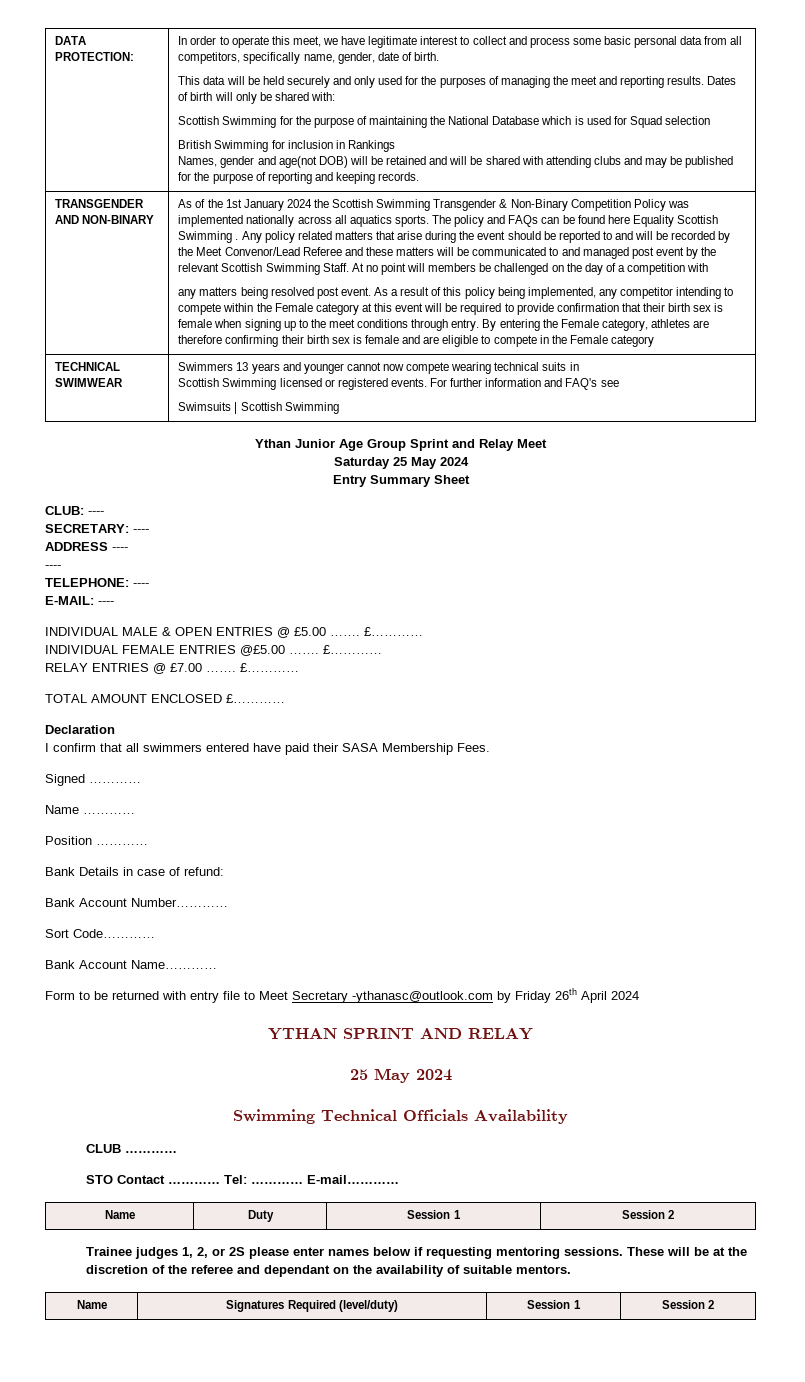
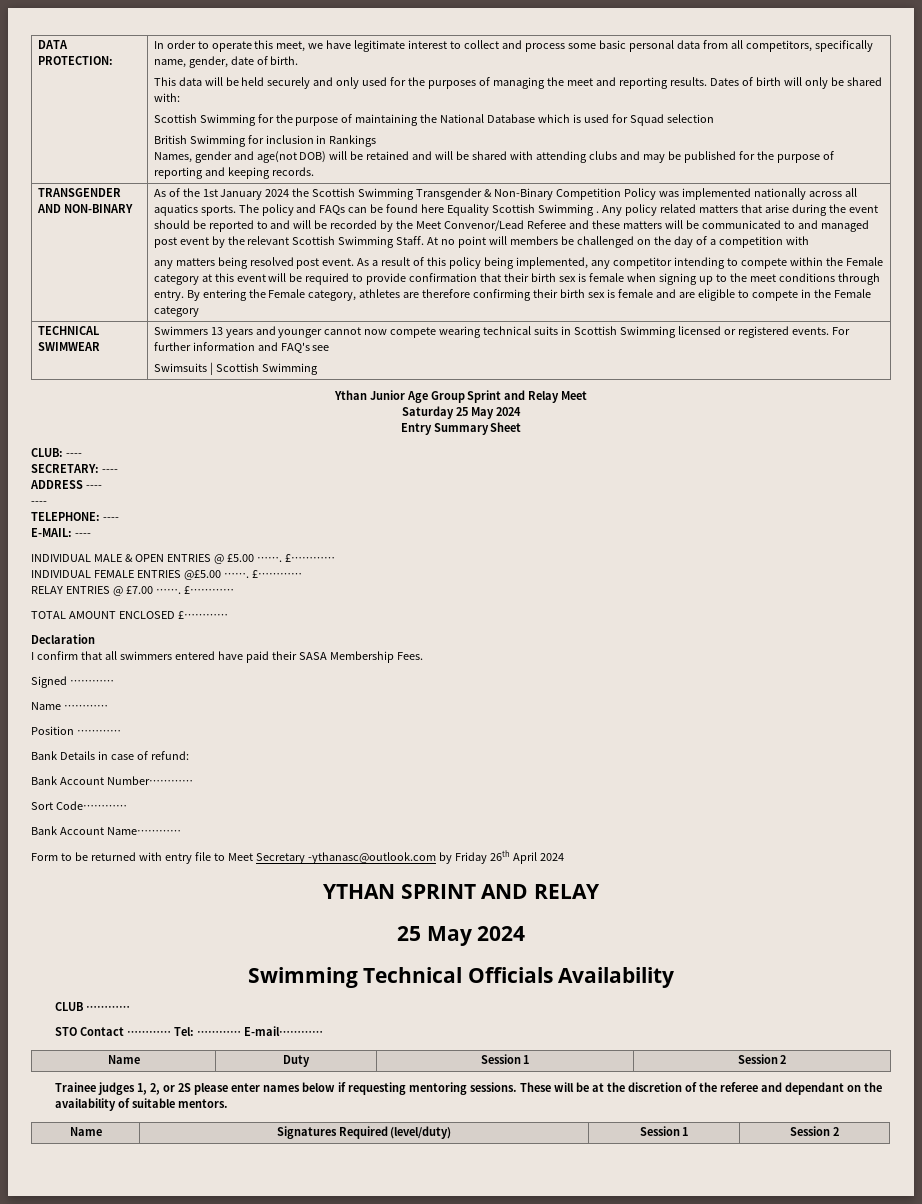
- TECHNICAL SWIMWEAR | Swimmers 13 years and younger cannot now compete wearing technical suits in
- Scottish Swimming licensed or registered events. For further information and FAQ's see
+ TECHNICAL SWIMWEAR | Swimmers 13 years and younger cannot now compete wearing technical suits in Scottish Swimming licensed or registered events. For further information and FAQ's see

